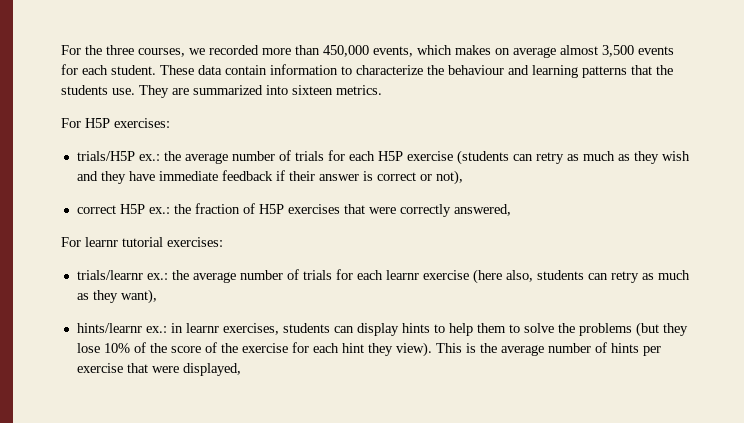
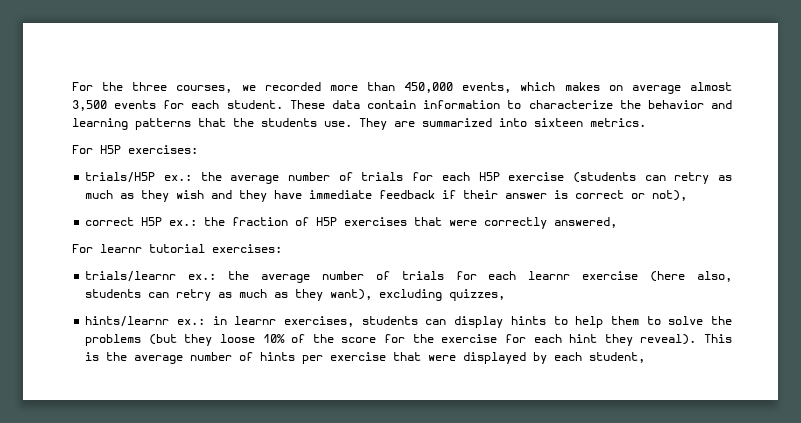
- These data contain information to characterize the behaviour and learning patterns that the students use.
+ These data contain information to characterize the behavior and learning patterns that the students use.
- trials/learnr ex.: the average number of trials for each learnr exercise (here also, students can retry as much as they want),
+ trials/learnr ex.: the average number of trials for each learnr exercise (here also, students can retry as much as they want), excluding quizzes,
- hints/learnr ex.: in learnr exercises, students can display hints to help them to solve the problems (but they lose 10% of the score of the exercise for each hint they view).
+ hints/learnr ex.: in learnr exercises, students can display hints to help them to solve the problems (but they loose 10% of the score for the exercise for each hint they reveal).
- This is the average number of hints per exercise that were displayed,
+ This is the average number of hints per exercise that were displayed by each student,

